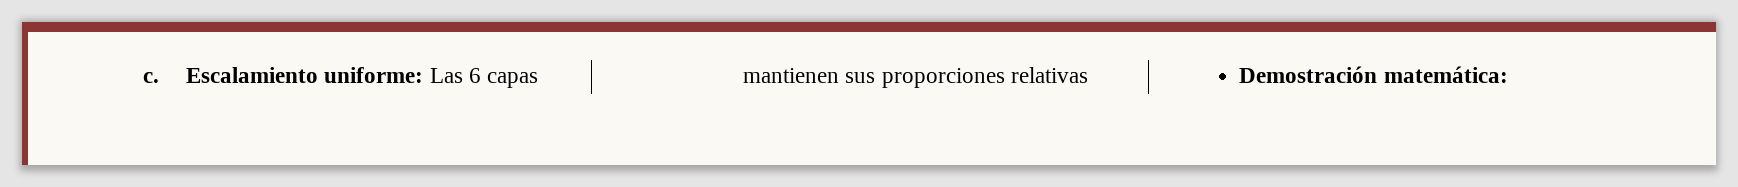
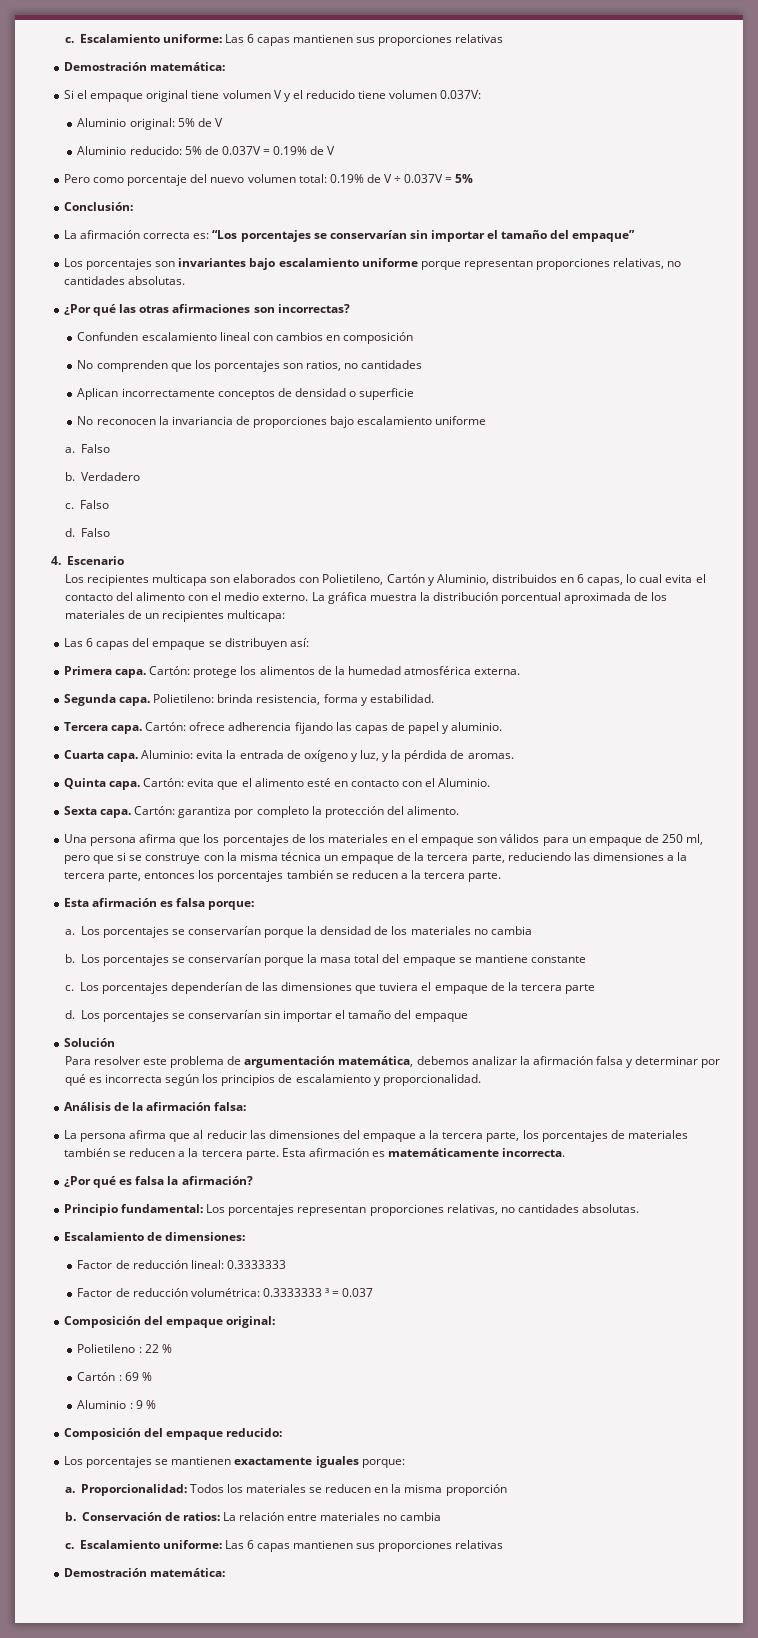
+ Si el empaque original tiene volumen V y el reducido tiene volumen 0.037V:
+ Aluminio original: 5% de V
+ Aluminio reducido: 5% de 0.037V = 0.19% de V
+ Pero como porcentaje del nuevo volumen total: 0.19% de V ÷ 0.037V = 5%
+ Conclusión:
+ La afirmación correcta es: “Los porcentajes se conservarían sin importar el tamaño del empaque”
+ Los porcentajes son invariantes bajo escalamiento uniforme porque representan proporciones relativas, no cantidades absolutas.
+ ¿Por qué las otras afirmaciones son incorrectas?
+ Confunden escalamiento lineal con cambios en composición
+ No comprenden que los porcentajes son ratios, no cantidades
+ Aplican incorrectamente conceptos de densidad o superficie
+ No reconocen la invariancia de proporciones bajo escalamiento uniforme
+ a. Falso
+ b. Verdadero
+ c. Falso
+ d. Falso
+ 4. Escenario
+ Los recipientes multicapa son elaborados con Polietileno, Cartón y Aluminio, distribuidos en 6 capas, lo cual evita el contacto del alimento con el medio externo. La gráfica muestra la distribución porcentual aproximada de los materiales de un recipientes multicapa:
+ Las 6 capas del empaque se distribuyen así:
+ Primera capa. Cartón: protege los alimentos de la humedad atmosférica externa.
+ Segunda capa. Polietileno: brinda resistencia, forma y estabilidad.
+ Tercera capa. Cartón: ofrece adherencia fijando las capas de papel y aluminio.
+ Cuarta capa. Aluminio: evita la entrada de oxígeno y luz, y la pérdida de aromas.
+ Quinta capa. Cartón: evita que el alimento esté en contacto con el Aluminio.
+ Sexta capa. Cartón: garantiza por completo la protección del alimento.
+ Una persona afirma que los porcentajes de los materiales en el empaque son válidos para un empaque de 250 ml, pero que si se construye con la misma técnica un empaque de la tercera parte, reduciendo las dimensiones a la tercera parte, entonces los porcentajes también se reducen a la tercera parte.
+ Esta afirmación es falsa porque:
+ a. Los porcentajes se conservarían porque la densidad de los materiales no cambia
+ b. Los porcentajes se conservarían porque la masa total del empaque se mantiene constante
+ c. Los porcentajes dependerían de las dimensiones que tuviera el empaque de la tercera parte
+ d. Los porcentajes se conservarían sin importar el tamaño del empaque
+ Solución
+ Para resolver este problema de argumentación matemática, debemos analizar la afirmación falsa y determinar por qué es incorrecta según los principios de escalamiento y proporcionalidad.
+ Análisis de la afirmación falsa:
+ La persona afirma que al reducir las dimensiones del empaque a la tercera parte, los porcentajes de materiales también se reducen a la tercera parte. Esta afirmación es matemáticamente incorrecta.
+ ¿Por qué es falsa la afirmación?
+ Principio fundamental: Los porcentajes representan proporciones relativas, no cantidades absolutas.
+ Escalamiento de dimensiones:
+ Factor de reducción lineal: 0.3333333
+ Factor de reducción volumétrica: 0.3333333 ³ = 0.037
+ Composición del empaque original:
+ Polietileno : 22 %
+ Cartón : 69 %
+ Aluminio : 9 %
+ Composición del empaque reducido:
+ Los porcentajes se mantienen exactamente iguales porque:
+ a. Proporcionalidad: Todos los materiales se reducen en la misma proporción
+ b. Conservación de ratios: La relación entre materiales no cambia
+ c. Escalamiento uniforme: Las 6 capas mantienen sus proporciones relativas
+ Demostración matemática:

